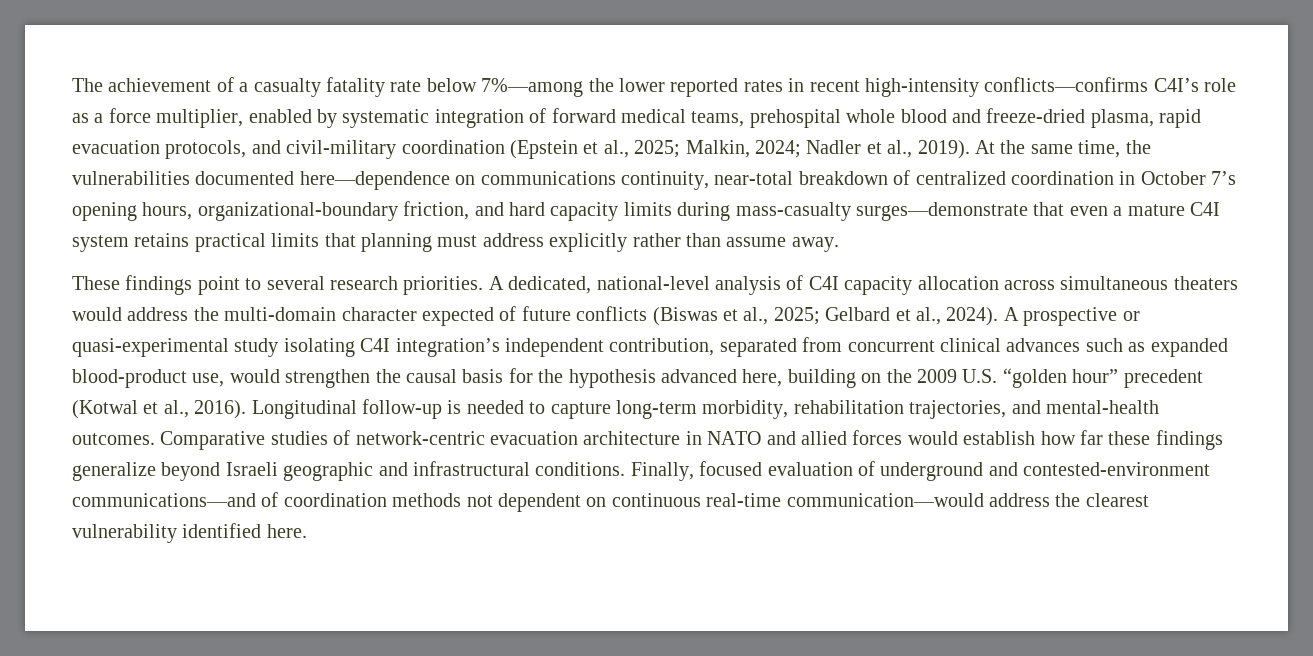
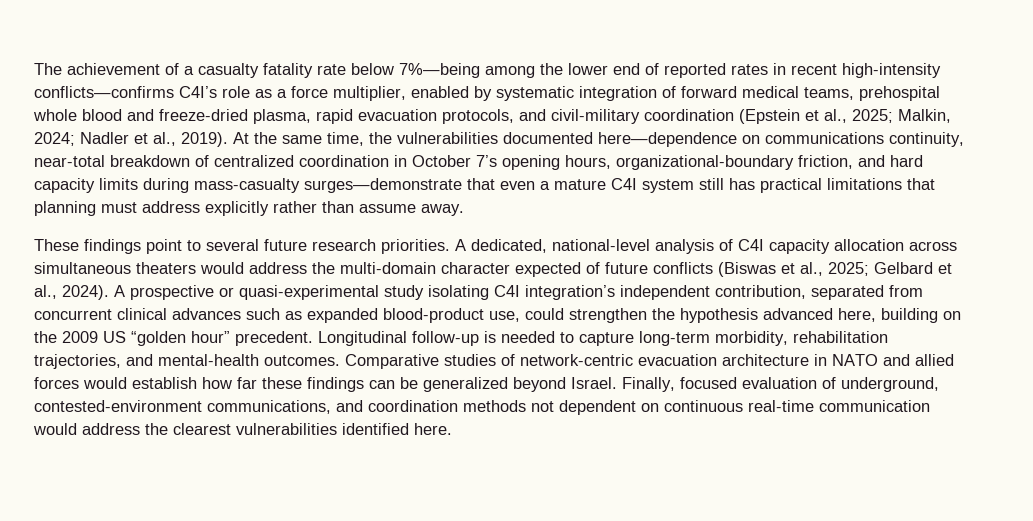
- The achievement of a casualty fatality rate below 7%—among the lower reported rates in recent high-intensity conflicts—confirms C4I’s role as a force multiplier, enabled by systematic integration of forward medical teams, prehospital whole blood and freeze-dried plasma, rapid evacuation protocols, and civil-military coordination (Epstein et al., 2025; Malkin, 2024; Nadler et al., 2019).
+ The achievement of a casualty fatality rate below 7%—being among the lower end of reported rates in recent high-intensity conflicts—confirms C4I’s role as a force multiplier, enabled by systematic integration of forward medical teams, prehospital whole blood and freeze-dried plasma, rapid evacuation protocols, and civil-military coordination (Epstein et al., 2025; Malkin, 2024; Nadler et al., 2019).
- At the same time, the vulnerabilities documented here—dependence on communications continuity, near-total breakdown of centralized coordination in October 7’s opening hours, organizational-boundary friction, and hard capacity limits during mass-casualty surges—demonstrate that even a mature C4I system retains practical limits that planning must address explicitly rather than assume away.
+ At the same time, the vulnerabilities documented here—dependence on communications continuity, near-total breakdown of centralized coordination in October 7’s opening hours, organizational-boundary friction, and hard capacity limits during mass-casualty surges—demonstrate that even a mature C4I system still has practical limitations that planning must address explicitly rather than assume away.
- These findings point to several research priorities.
+ These findings point to several future research priorities.
- A prospective or quasi-experimental study isolating C4I integration’s independent contribution, separated from concurrent clinical advances such as expanded blood-product use, would strengthen the causal basis for the hypothesis advanced here, building on the 2009 U.S. “golden hour” precedent (Kotwal et al., 2016).
+ A prospective or quasi-experimental study isolating C4I integration’s independent contribution, separated from concurrent clinical advances such as expanded blood-product use, could strengthen the hypothesis advanced here, building on the 2009 US “golden hour” precedent.
- Comparative studies of network-centric evacuation architecture in NATO and allied forces would establish how far these findings generalize beyond Israeli geographic and infrastructural conditions. Finally, focused evaluation of underground and contested-environment communications—and of coordination methods not dependent on continuous real-time communication—would address the clearest vulnerability identified here.
+ Comparative studies of network-centric evacuation architecture in NATO and allied forces would establish how far these findings can be generalized beyond Israel. Finally, focused evaluation of underground, contested-environment communications, and coordination methods not dependent on continuous real-time communication would address the clearest vulnerabilities identified here.

